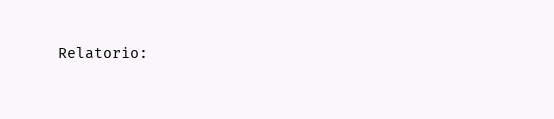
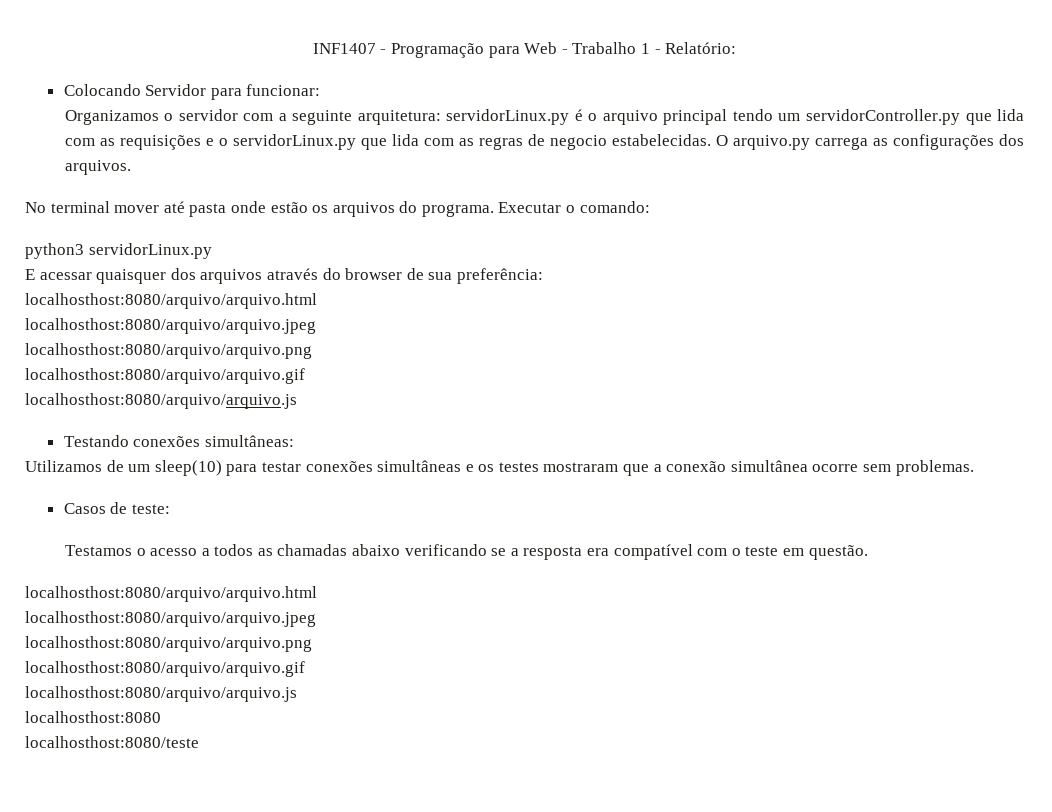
- Relatorio:
+ INF1407 - Programação para Web - Trabalho 1 - Relatório:
+ Colocando Servidor para funcionar:
+ Organizamos o servidor com a seguinte arquitetura: servidorLinux.py é o arquivo principal tendo um servidorController.py que lida com as requisições e o servidorLinux.py que lida com as regras de negocio estabelecidas. O arquivo.py carrega as configurações dos arquivos.
+ No terminal mover até pasta onde estão os arquivos do programa. Executar o comando:
+ python3 servidorLinux.py
+ E acessar quaisquer dos arquivos através do browser de sua preferência:
+ localhosthost:8080/arquivo/arquivo.html
+ localhosthost:8080/arquivo/arquivo.jpeg
+ localhosthost:8080/arquivo/arquivo.png
+ localhosthost:8080/arquivo/arquivo.gif
+ localhosthost:8080/arquivo/arquivo.js
+ Testando conexões simultâneas:
+ Utilizamos de um sleep(10) para testar conexões simultâneas e os testes mostraram que a conexão simultânea ocorre sem problemas.
+ Casos de teste:
+ Testamos o acesso a todos as chamadas abaixo verificando se a resposta era compatível com o teste em questão.
+ localhosthost:8080/arquivo/arquivo.html
+ localhosthost:8080/arquivo/arquivo.jpeg
+ localhosthost:8080/arquivo/arquivo.png
+ localhosthost:8080/arquivo/arquivo.gif
+ localhosthost:8080/arquivo/arquivo.js
+ localhosthost:8080
+ localhosthost:8080/teste

